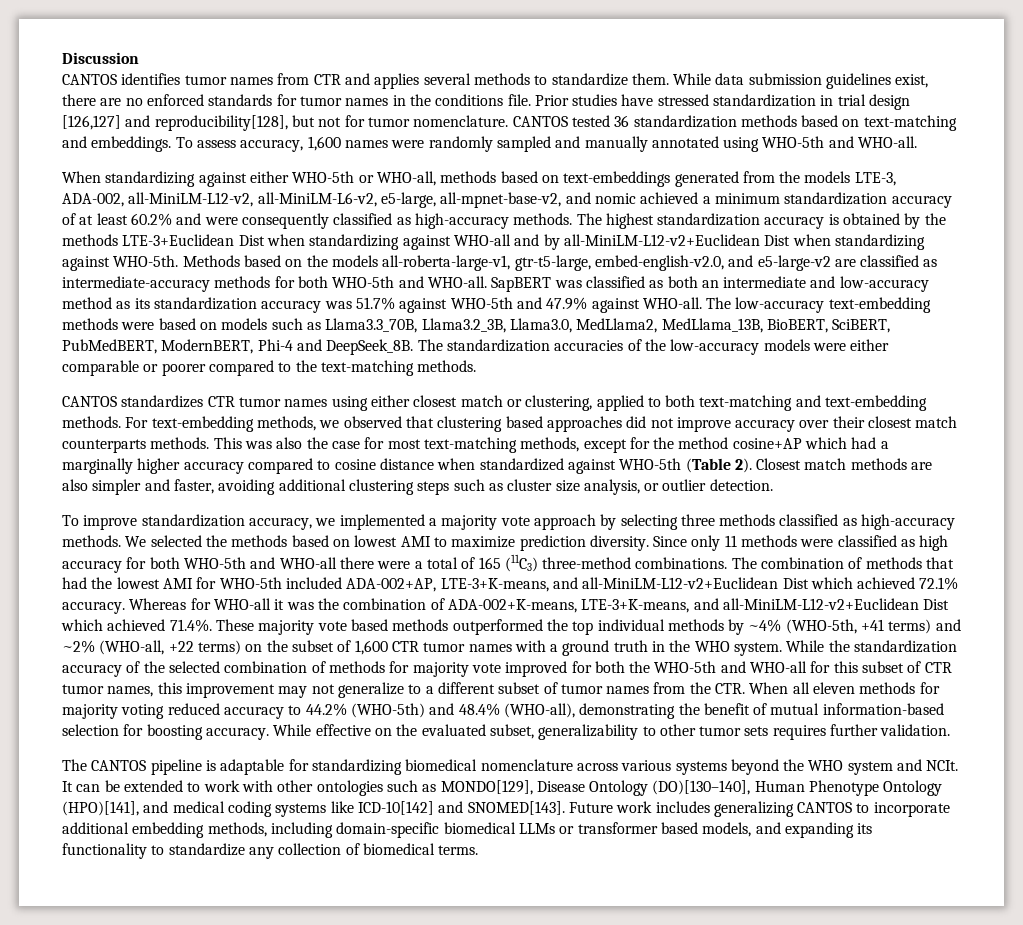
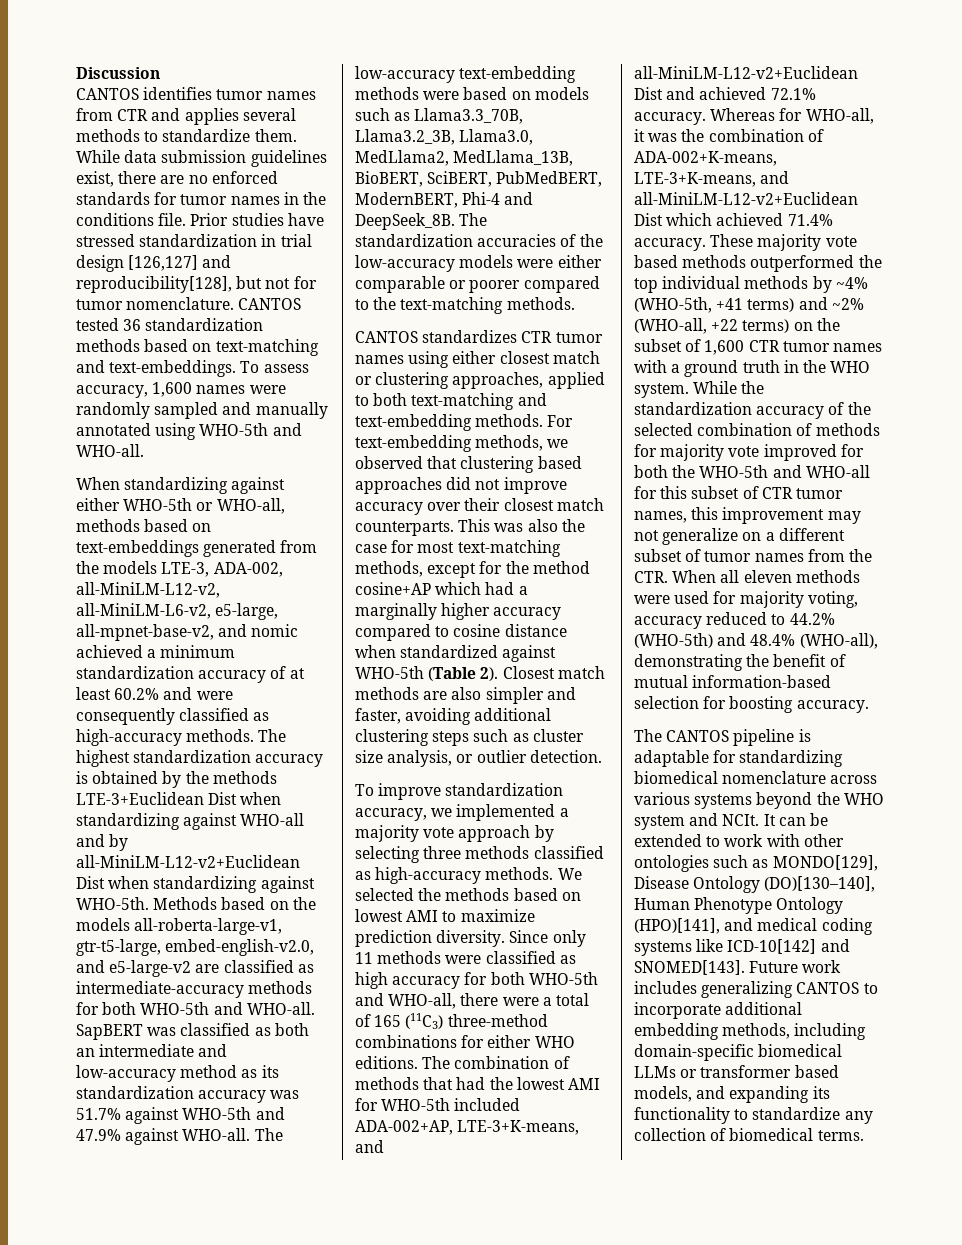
- CANTOS tested 36 standardization methods based on text-matching and embeddings.
+ CANTOS tested 36 standardization methods based on text-matching and text-embeddings.
- CANTOS standardizes CTR tumor names using either closest match or clustering, applied to both text-matching and text-embedding methods.
+ CANTOS standardizes CTR tumor names using either closest match or clustering approaches, applied to both text-matching and text-embedding methods.
- For text-embedding methods, we observed that clustering based approaches did not improve accuracy over their closest match counterparts methods.
+ For text-embedding methods, we observed that clustering based approaches did not improve accuracy over their closest match counterparts.
- Since only 11 methods were classified as high accuracy for both WHO-5th and WHO-all there were a total of 165 (11C3) three-method combinations.
+ Since only 11 methods were classified as high accuracy for both WHO-5th and WHO-all, there were a total of 165 (11C3) three-method combinations for either WHO editions.
- The combination of methods that had the lowest AMI for WHO-5th included ADA-002+AP, LTE-3+K-means, and all-MiniLM-L12-v2+Euclidean Dist which achieved 72.1% accuracy.
+ The combination of methods that had the lowest AMI for WHO-5th included ADA-002+AP, LTE-3+K-means, and all-MiniLM-L12-v2+Euclidean Dist and achieved 72.1% accuracy.
- Whereas for WHO-all it was the combination of ADA-002+K-means, LTE-3+K-means, and all-MiniLM-L12-v2+Euclidean Dist which achieved 71.4%. These majority vote based methods outperformed the top individual methods by ~4% (WHO-5th, +41 terms) and ~2% (WHO-all, +22 terms) on the subset of 1,600 CTR tumor names with a ground truth in the WHO system.
+ Whereas for WHO-all, it was the combination of ADA-002+K-means, LTE-3+K-means, and all-MiniLM-L12-v2+Euclidean Dist which achieved 71.4% accuracy. These majority vote based methods outperformed the top individual methods by ~4% (WHO-5th, +41 terms) and ~2% (WHO-all, +22 terms) on the subset of 1,600 CTR tumor names with a ground truth in the WHO system.
- While the standardization accuracy of the selected combination of methods for majority vote improved for both the WHO-5th and WHO-all for this subset of CTR tumor names, this improvement may not generalize to a different subset of tumor names from the CTR. When all eleven methods for majority voting reduced accuracy to 44.2% (WHO-5th) and 48.4% (WHO-all), demonstrating the benefit of mutual information-based selection for boosting accuracy. While effective on the evaluated subset, generalizability to other tumor sets requires further validation.
+ While the standardization accuracy of the selected combination of methods for majority vote improved for both the WHO-5th and WHO-all for this subset of CTR tumor names, this improvement may not generalize on a different subset of tumor names from the CTR. When all eleven methods were used for majority voting, accuracy reduced to 44.2% (WHO-5th) and 48.4% (WHO-all), demonstrating the benefit of mutual information-based selection for boosting accuracy.

